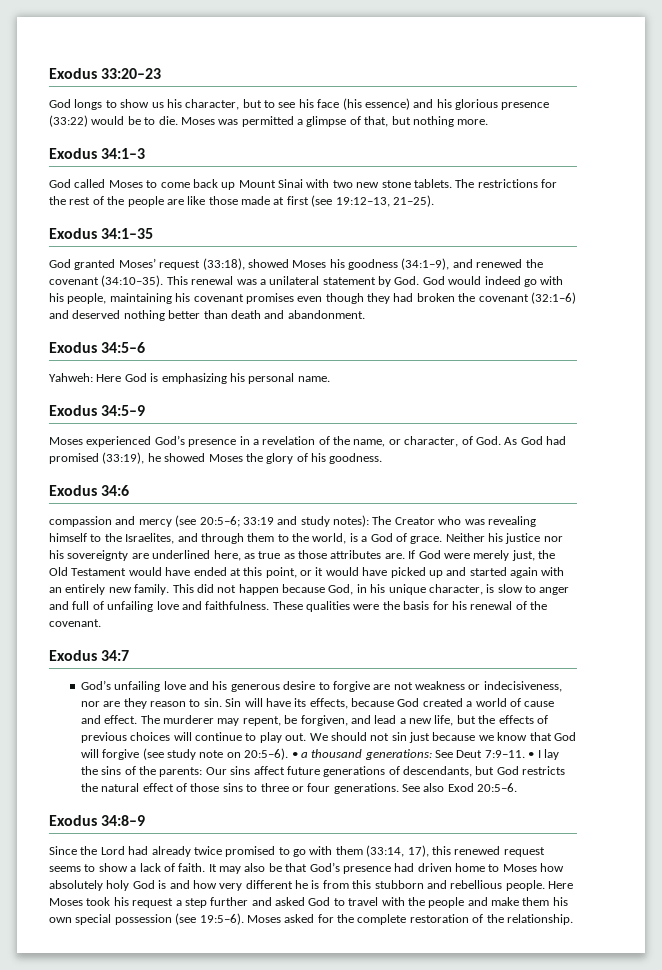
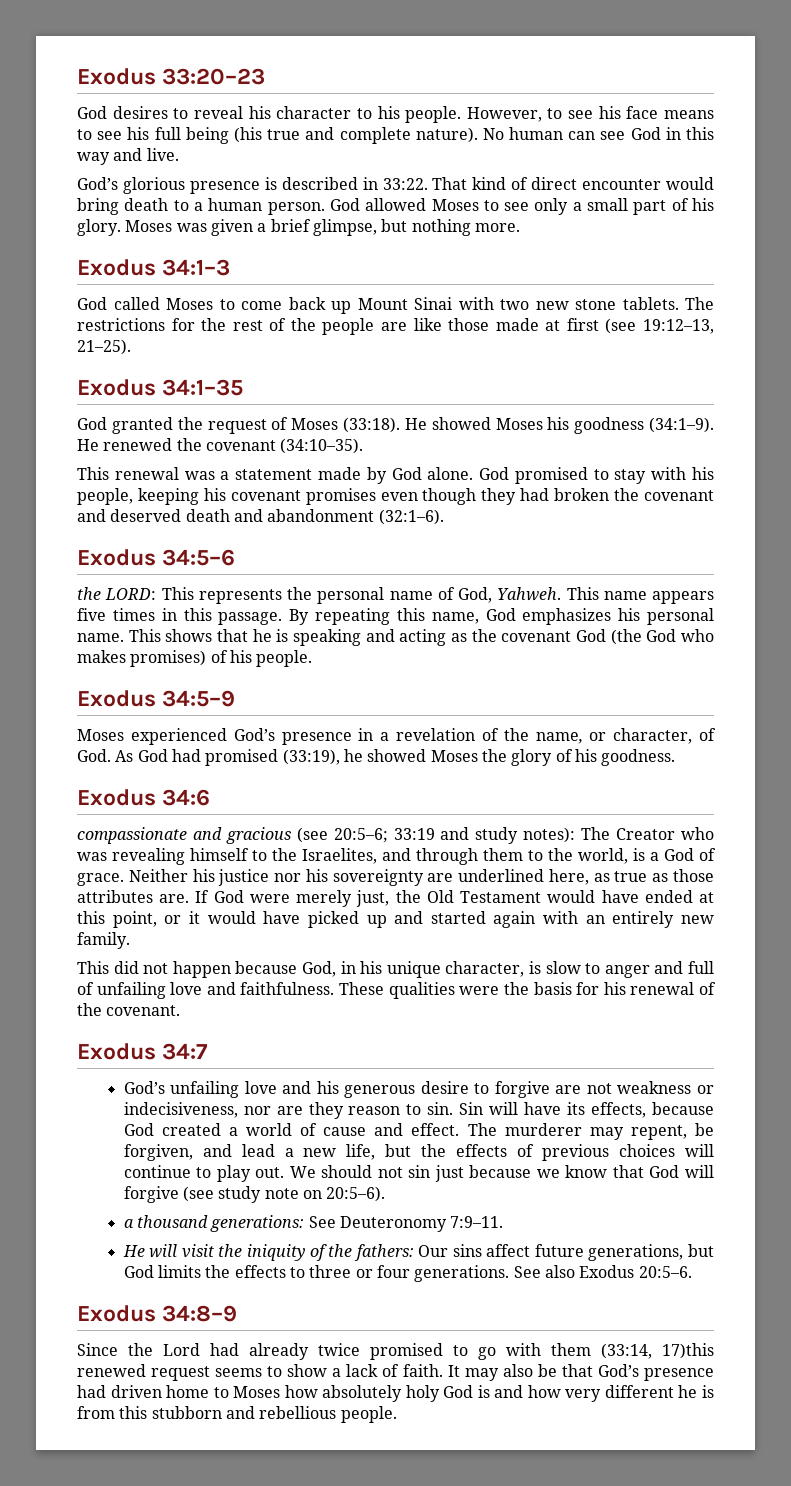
- God longs to show us his character, but to see his face (his essence) and his glorious presence (33:22) would be to die. Moses was permitted a glimpse of that, but nothing more.
+ God desires to reveal his character to his people. However, to see his face means to see his full being (his true and complete nature). No human can see God in this way and live.
+ God’s glorious presence is described in 33:22. That kind of direct encounter would bring death to a human person. God allowed Moses to see only a small part of his glory. Moses was given a brief glimpse, but nothing more.
- God granted Moses’ request (33:18), showed Moses his goodness (34:1–9), and renewed the covenant (34:10–35). This renewal was a unilateral statement by God. God would indeed go with his people, maintaining his covenant promises even though they had broken the covenant (32:1–6) and deserved nothing better than death and abandonment.
+ God granted the request of Moses (33:18). He showed Moses his goodness (34:1–9). He renewed the covenant (34:10–35).
+ This renewal was a statement made by God alone. God promised to stay with his people, keeping his covenant promises even though they had broken the covenant and deserved death and abandonment (32:1–6).
  Exodus 34:5–6
- Yahweh: Here God is emphasizing his personal name.
+ the LORD: This represents the personal name of God, Yahweh. This name appears five times in this passage. By repeating this name, God emphasizes his personal name. This shows that he is speaking and acting as the covenant God (the God who makes promises) of his people.
- compassion and mercy (see 20:5–6; 33:19 and study notes): The Creator who was revealing himself to the Israelites, and through them to the world, is a God of grace.
+ compassionate and gracious (see 20:5–6; 33:19 and study notes): The Creator who was revealing himself to the Israelites, and through them to the world, is a God of grace.
- If God were merely just, the Old Testament would have ended at this point, or it would have picked up and started again with an entirely new family. This did not happen because God, in his unique character, is slow to anger and full of unfailing love and faithfulness.
+ If God were merely just, the Old Testament would have ended at this point, or it would have picked up and started again with an entirely new family.
+ This did not happen because God, in his unique character, is slow to anger and full of unfailing love and faithfulness.
- We should not sin just because we know that God will forgive (see study note on 20:5–6). • a thousand generations: See Deut 7:9–11. • I lay the sins of the parents: Our sins affect future generations of descendants, but God restricts the natural effect of those sins to three or four generations.
+ We should not sin just because we know that God will forgive (see study note on 20:5–6).
+ a thousand generations: See Deuteronomy 7:9–11.
+ He will visit the iniquity of the fathers: Our sins affect future generations, but God limits the effects to three or four generations.
- See also Exod 20:5–6.
+ See also Exodus 20:5–6.
- Since the Lord had already twice promised to go with them (33:14, 17), this renewed request seems to show a lack of faith.
+ Since the Lord had already twice promised to go with them (33:14, 17)this renewed request seems to show a lack of faith.
- Here Moses took his request a step further and asked God to travel with the people and make them his own special possession (see 19:5–6). Moses asked for the complete restoration of the relationship.

